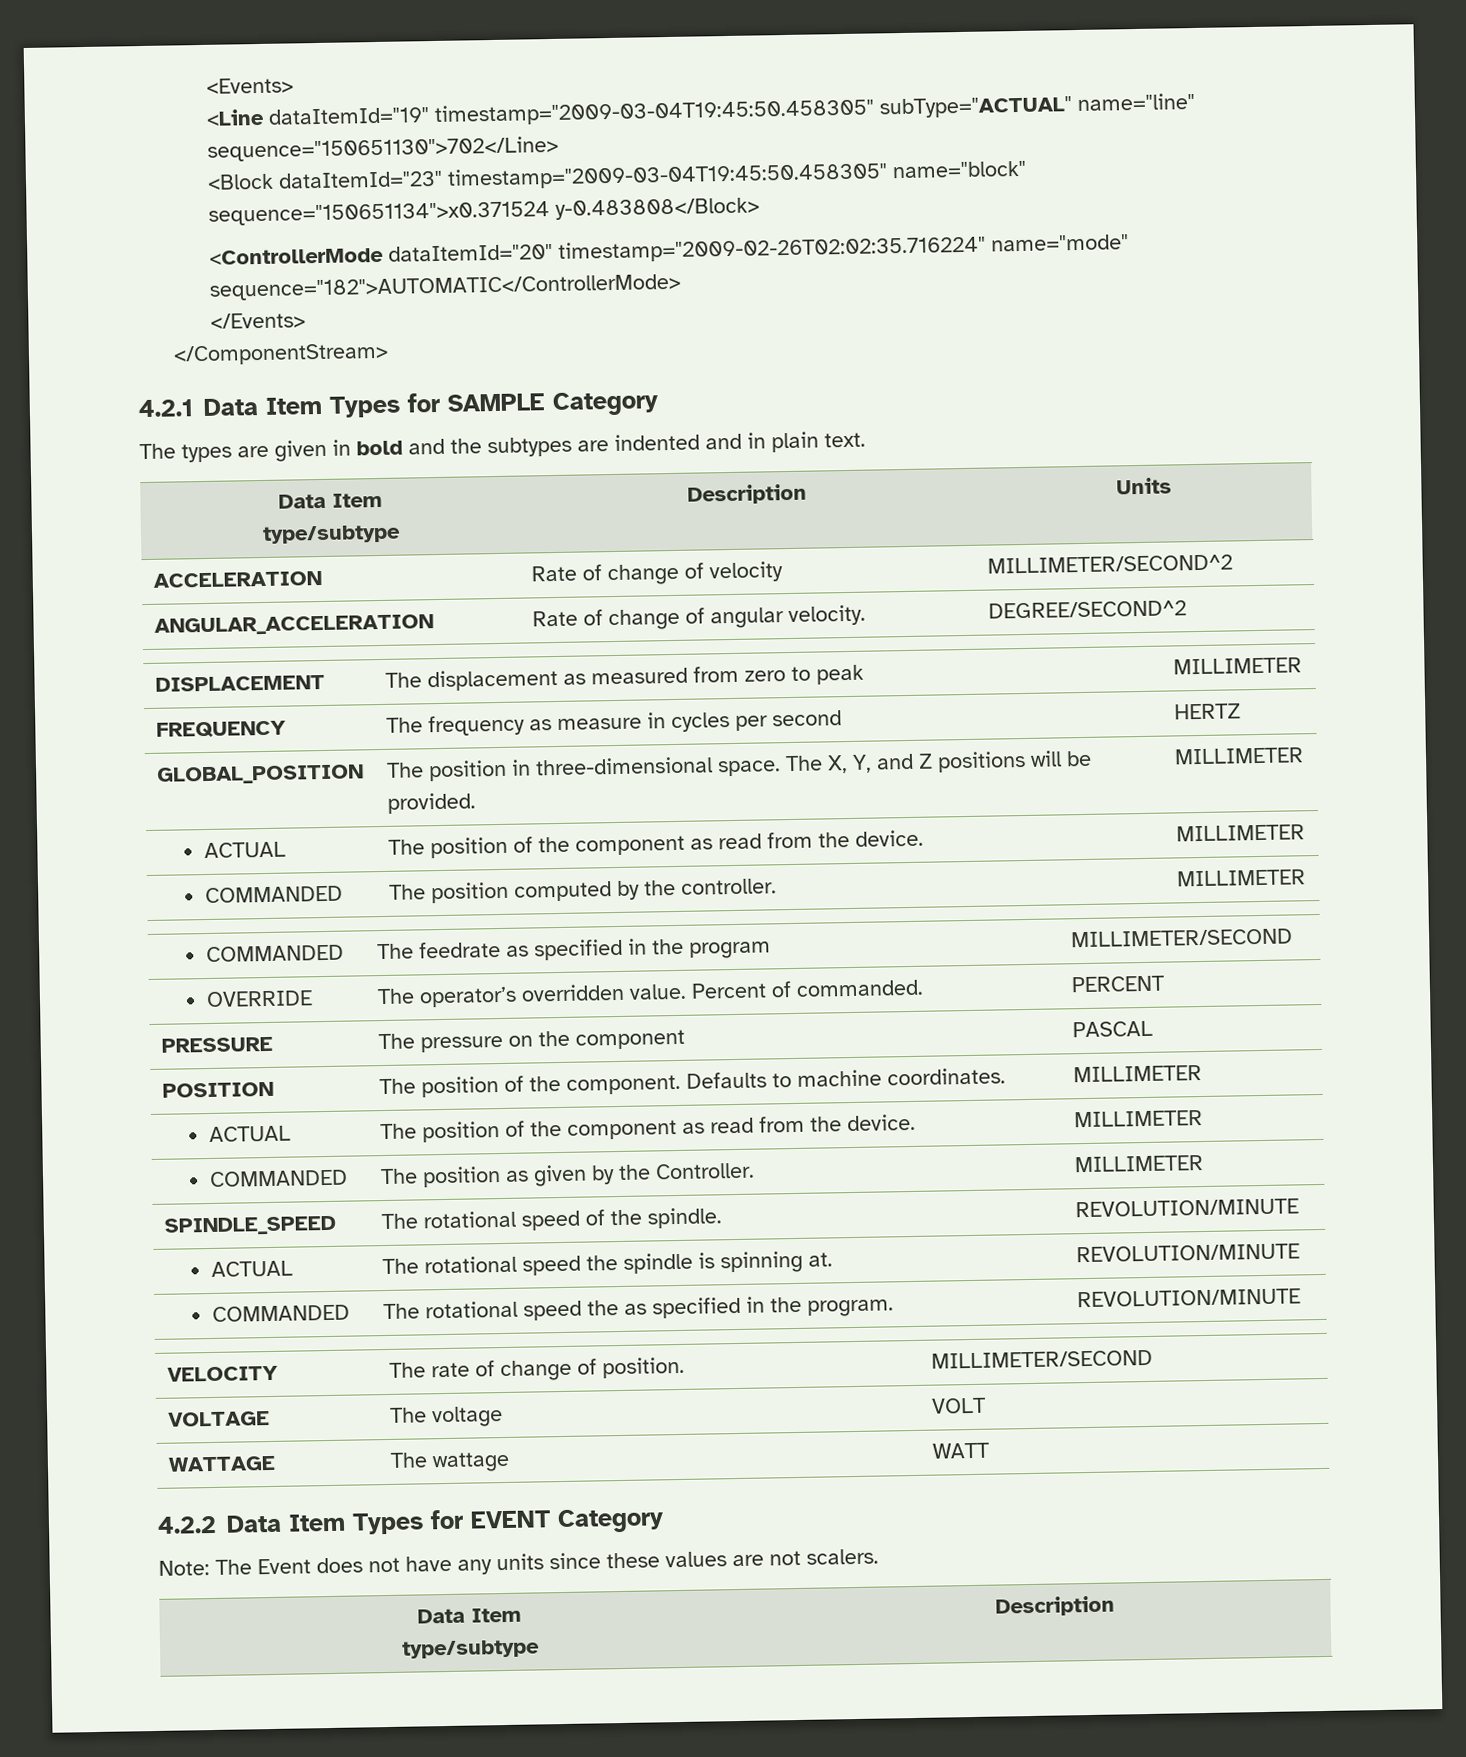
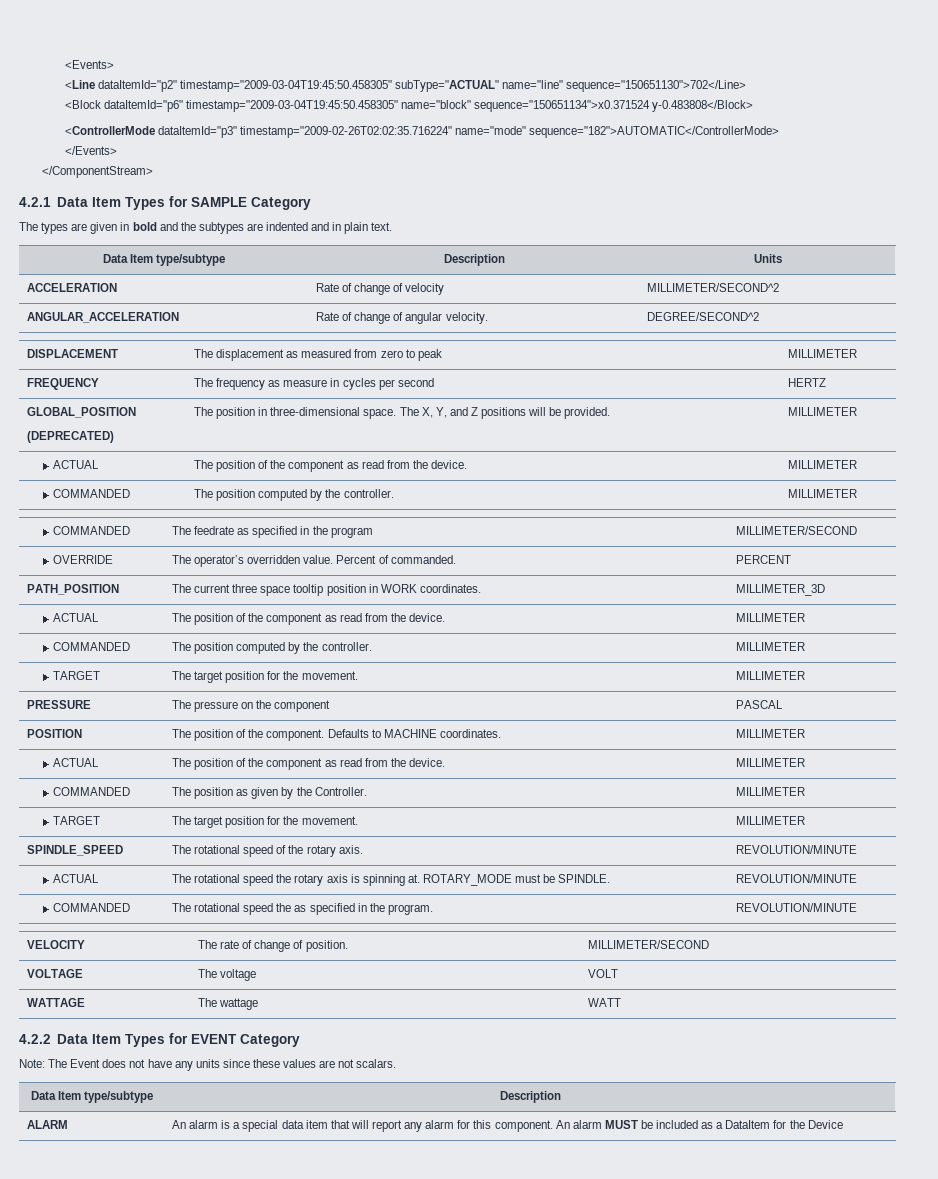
- <Line dataItemId="19" timestamp="2009-03-04T19:45:50.458305" subType="ACTUAL" name="line" sequence="150651130">702</Line>
+ <Line dataItemId="p2" timestamp="2009-03-04T19:45:50.458305" subType="ACTUAL" name="line" sequence="150651130">702</Line>
- <Block dataItemId="23" timestamp="2009-03-04T19:45:50.458305" name="block" sequence="150651134">x0.371524 y-0.483808</Block>
+ <Block dataItemId="p6" timestamp="2009-03-04T19:45:50.458305" name="block" sequence="150651134">x0.371524 y-0.483808</Block>
- <ControllerMode dataItemId="20" timestamp="2009-02-26T02:02:35.716224" name="mode" sequence="182">AUTOMATIC</ControllerMode>
+ <ControllerMode dataItemId="p3" timestamp="2009-02-26T02:02:35.716224" name="mode" sequence="182">AUTOMATIC</ControllerMode>
  The types are given in bold and the subtypes are indented and in plain text.
- Data Item
- type/subtype | Description | Units
+ Data Item type/subtype | Description | Units
- GLOBAL_POSITION | The position in three-dimensional space. The X, Y, and Z positions will be provided. | MILLIMETER
+ GLOBAL_POSITION
+ (DEPRECATED) | The position in three-dimensional space. The X, Y, and Z positions will be provided. | MILLIMETER
+ PATH_POSITION | The current three space tooltip position in WORK coordinates. | MILLIMETER_3D
+ ACTUAL | The position of the component as read from the device. | MILLIMETER
+ COMMANDED | The position computed by the controller. | MILLIMETER
+ TARGET | The target position for the movement. | MILLIMETER
- POSITION | The position of the component. Defaults to machine coordinates. | MILLIMETER
+ POSITION | The position of the component. Defaults to MACHINE coordinates. | MILLIMETER
  COMMANDED | The position as given by the Controller. | MILLIMETER
+ TARGET | The target position for the movement. | MILLIMETER
- SPINDLE_SPEED | The rotational speed of the spindle. | REVOLUTION/MINUTE
+ SPINDLE_SPEED | The rotational speed of the rotary axis. | REVOLUTION/MINUTE
- ACTUAL | The rotational speed the spindle is spinning at. | REVOLUTION/MINUTE
+ ACTUAL | The rotational speed the rotary axis is spinning at. ROTARY_MODE must be SPINDLE. | REVOLUTION/MINUTE
- Note: The Event does not have any units since these values are not scalers.
- Data Item
- type/subtype | Description
+ Note: The Event does not have any units since these values are not scalars.
+ Data Item type/subtype | Description
+ ALARM | An alarm is a special data item that will report any alarm for this component. An alarm MUST be included as a DataItem for the Device

